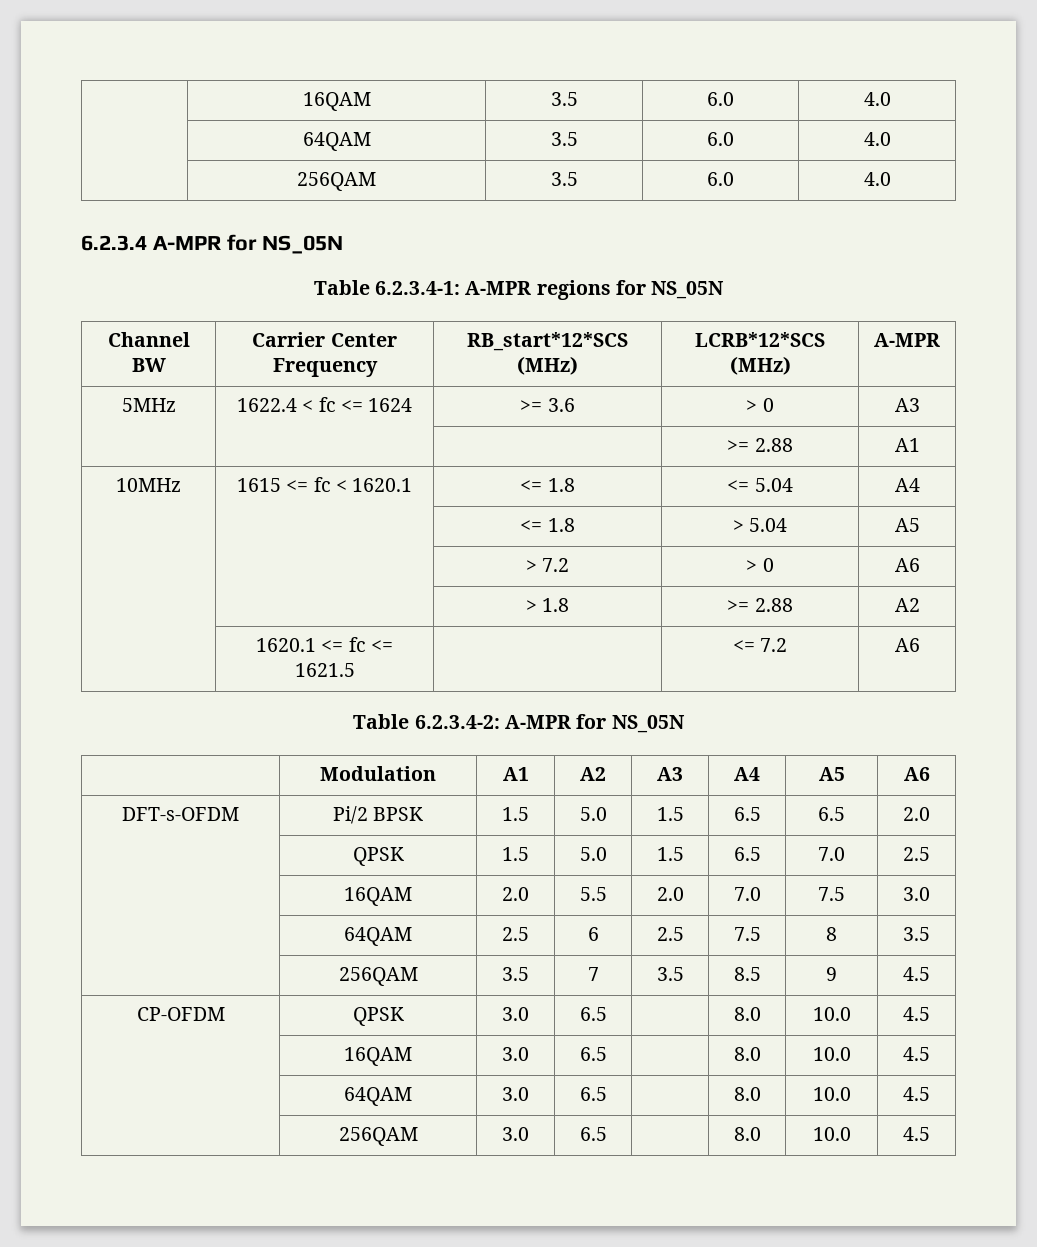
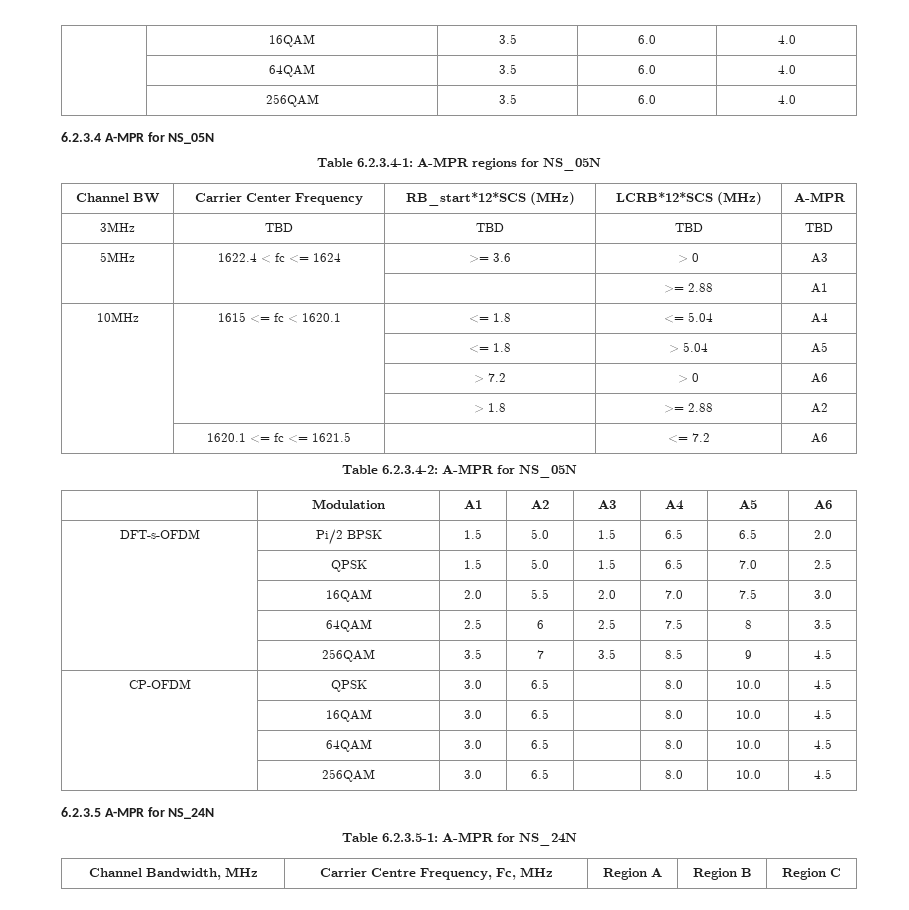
+ 3MHz | TBD | TBD | TBD | TBD
+ 6.2.3.5 A-MPR for NS_24N
+ Table 6.2.3.5-1: A-MPR for NS_24N
+ Channel Bandwidth, MHz | Carrier Centre Frequency, Fc, MHz | Region A | Region B | Region C

